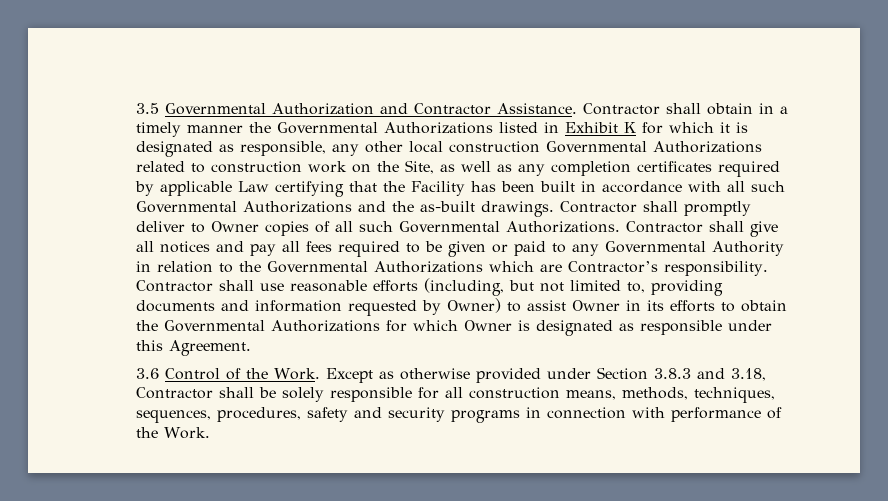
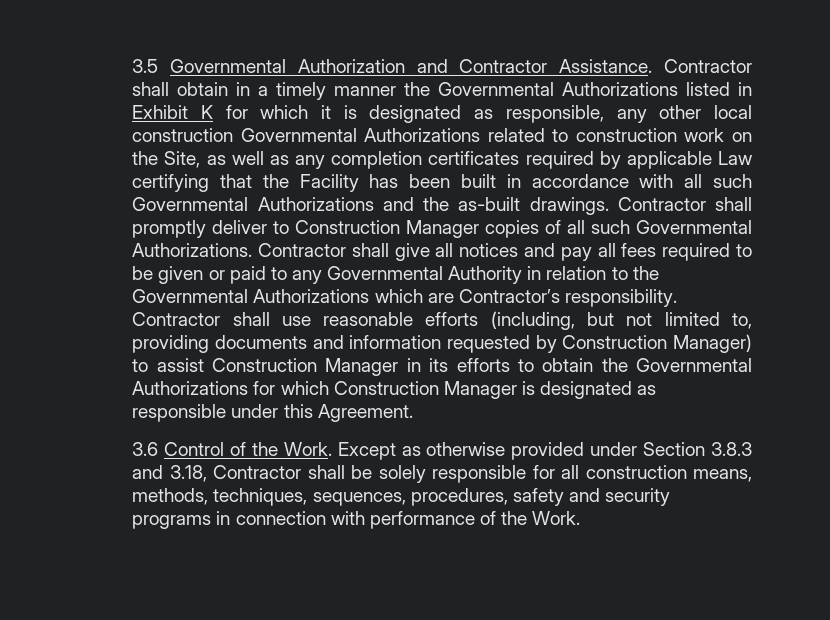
- Contractor shall promptly deliver to Owner copies of all such Governmental Authorizations.
+ Contractor shall promptly deliver to Construction Manager copies of all such Governmental Authorizations.
- Contractor shall use reasonable efforts (including, but not limited to, providing documents and information requested by Owner) to assist Owner in its efforts to obtain the Governmental Authorizations for which Owner is designated as responsible under this Agreement.
+ Contractor shall use reasonable efforts (including, but not limited to, providing documents and information requested by Construction Manager) to assist Construction Manager in its efforts to obtain the Governmental Authorizations for which Construction Manager is designated as responsible under this Agreement.

